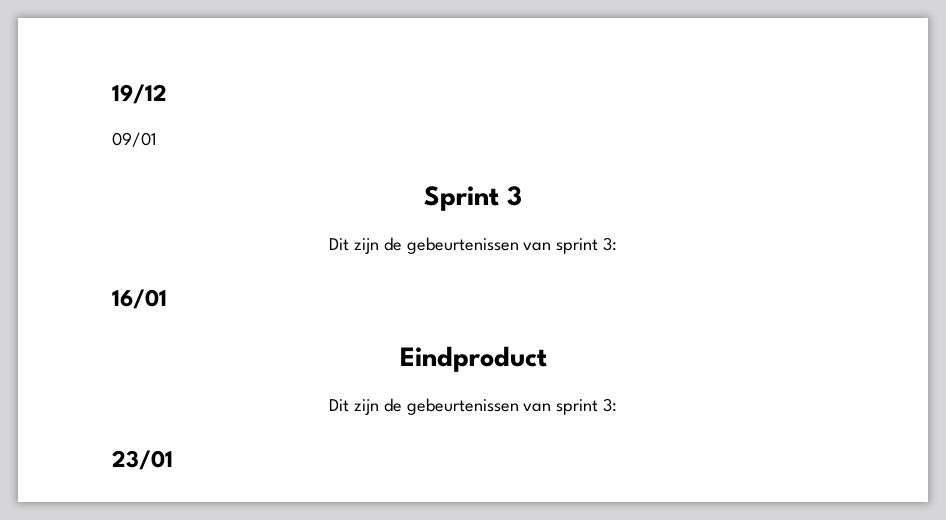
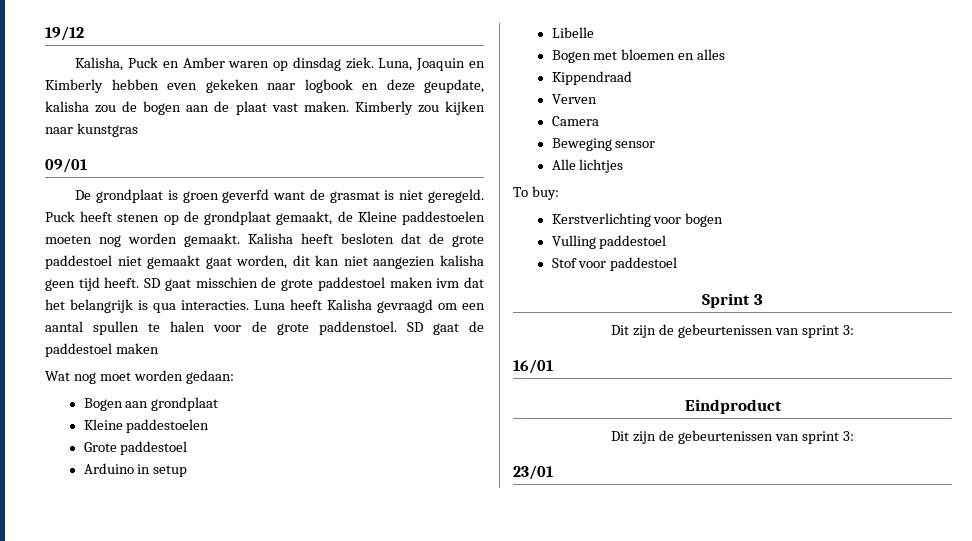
+ Kalisha, Puck en Amber waren op dinsdag ziek. Luna, Joaquin en Kimberly hebben even gekeken naar logbook en deze geupdate, kalisha zou de bogen aan de plaat vast maken. Kimberly zou kijken naar kunstgras
  09/01
+ De grondplaat is groen geverfd want de grasmat is niet geregeld. Puck heeft stenen op de grondplaat gemaakt, de Kleine paddestoelen moeten nog worden gemaakt. Kalisha heeft besloten dat de grote paddestoel niet gemaakt gaat worden, dit kan niet aangezien kalisha geen tijd heeft. SD gaat misschien de grote paddestoel maken ivm dat het belangrijk is qua interacties. Luna heeft Kalisha gevraagd om een aantal spullen te halen voor de grote paddenstoel. SD gaat de paddestoel maken
+ Wat nog moet worden gedaan:
+ Bogen aan grondplaat
+ Kleine paddestoelen
+ Grote paddestoel
+ Arduino in setup
+ Libelle
+ Bogen met bloemen en alles
+ Kippendraad
+ Verven
+ Camera
+ Beweging sensor
+ Alle lichtjes
+ To buy:
+ Kerstverlichting voor bogen
+ Vulling paddestoel
+ Stof voor paddestoel

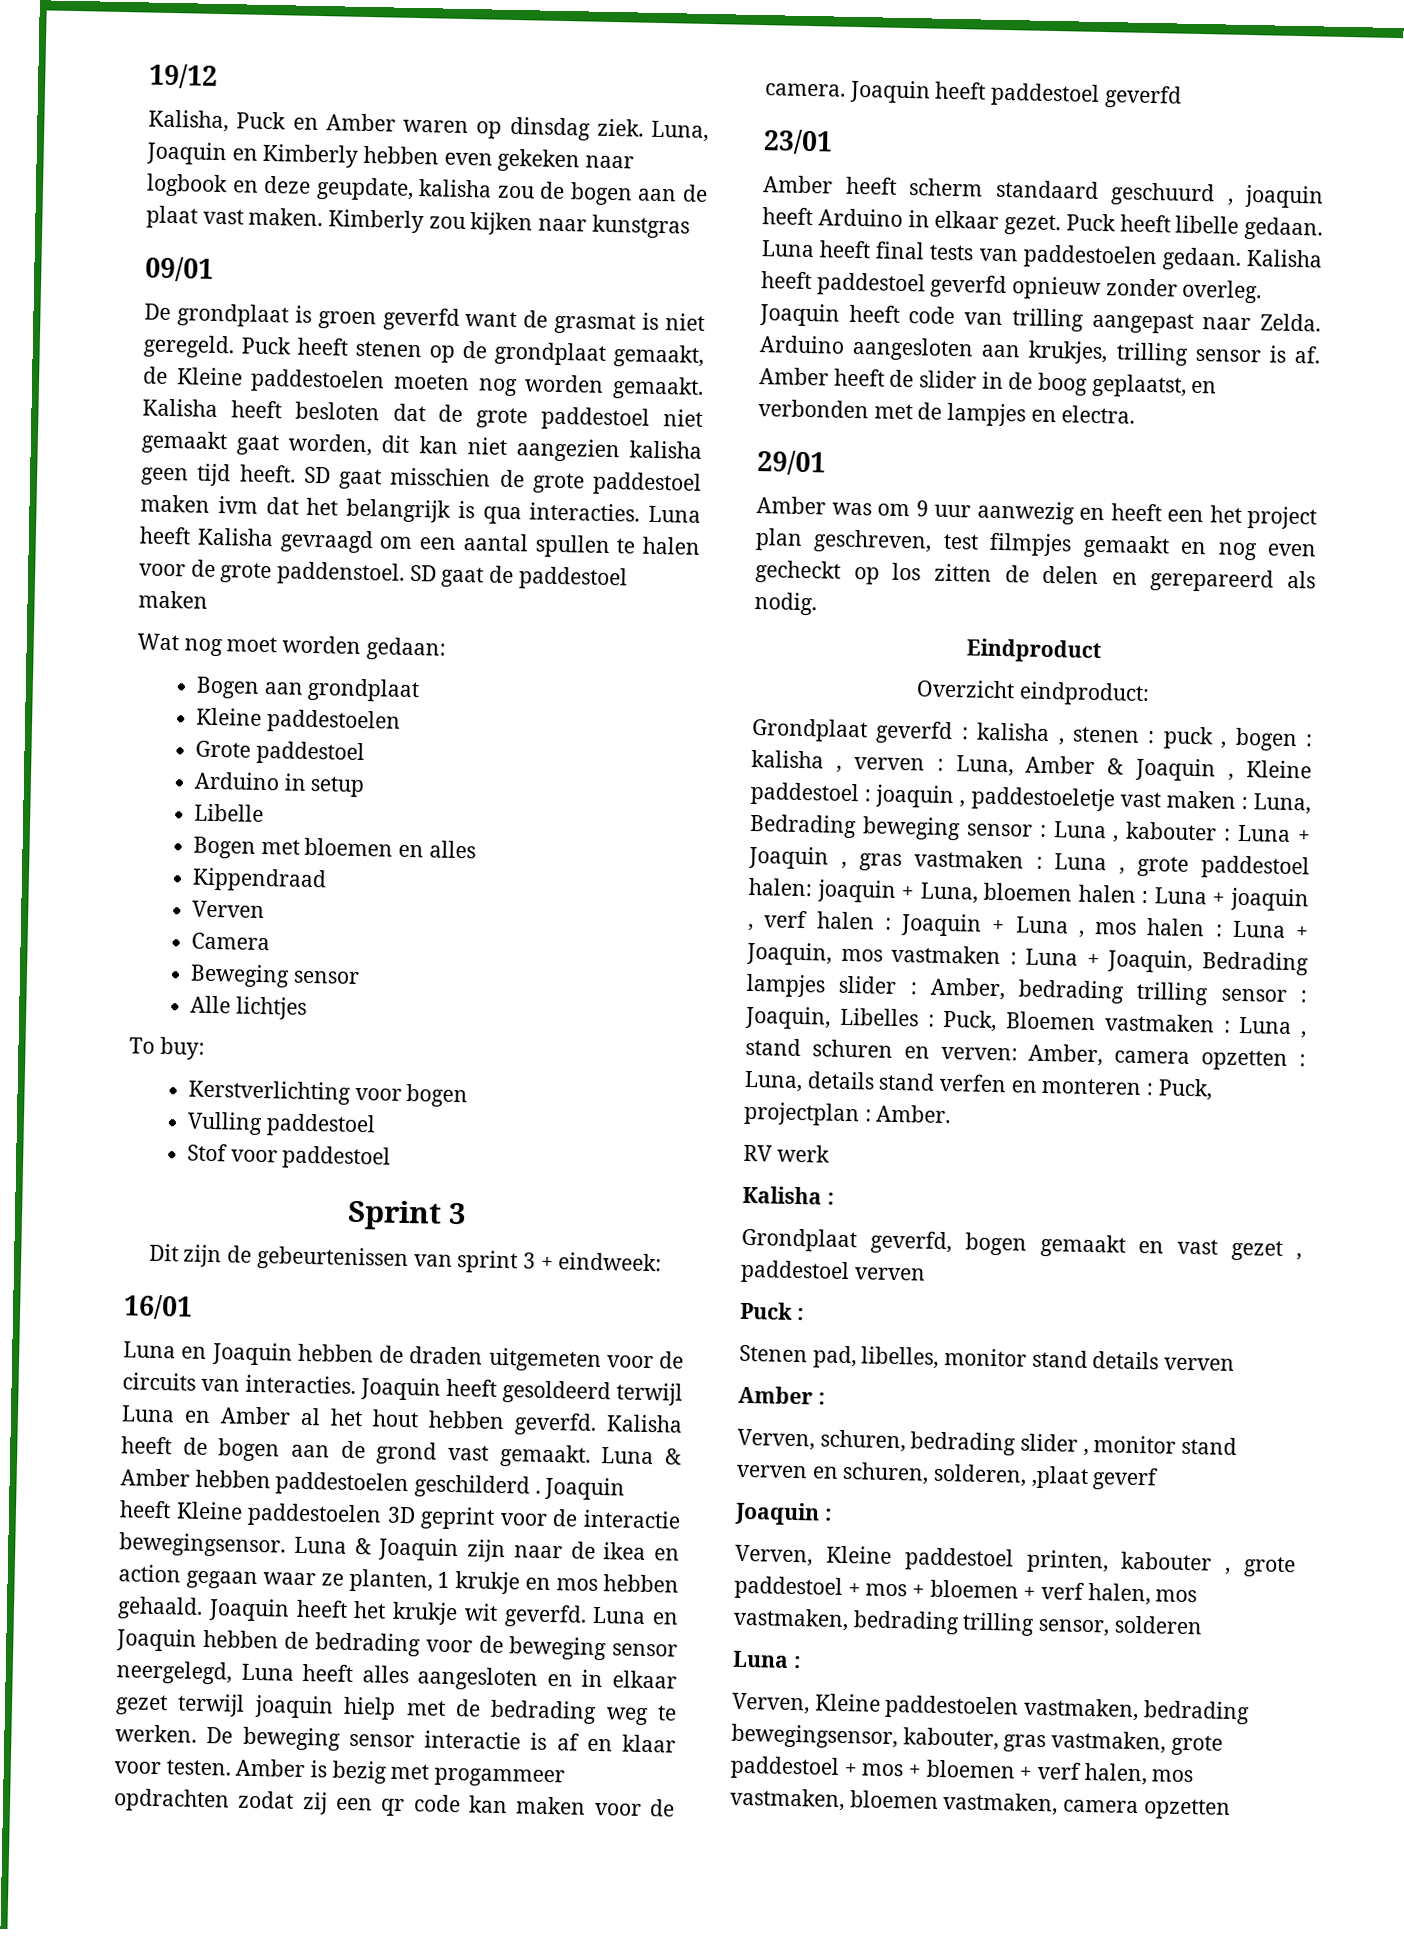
  Sprint 3
- Dit zijn de gebeurtenissen van sprint 3:
+ Dit zijn de gebeurtenissen van sprint 3 + eindweek:
  16/01
+ Luna en Joaquin hebben de draden uitgemeten voor de circuits van interacties. Joaquin heeft gesoldeerd terwijl Luna en Amber al het hout hebben geverfd. Kalisha heeft de bogen aan de grond vast gemaakt. Luna & Amber hebben paddestoelen geschilderd . Joaquin heeft Kleine paddestoelen 3D geprint voor de interactie bewegingsensor. Luna & Joaquin zijn naar de ikea en action gegaan waar ze planten, 1 krukje en mos hebben gehaald. Joaquin heeft het krukje wit geverfd. Luna en Joaquin hebben de bedrading voor de beweging sensor neergelegd, Luna heeft alles aangesloten en in elkaar gezet terwijl joaquin hielp met de bedrading weg te werken. De beweging sensor interactie is af en klaar voor testen. Amber is bezig met progammeer opdrachten zodat zij een qr code kan maken voor de camera. Joaquin heeft paddestoel geverfd
+ 23/01
+ Amber heeft scherm standaard geschuurd , joaquin heeft Arduino in elkaar gezet. Puck heeft libelle gedaan. Luna heeft final tests van paddestoelen gedaan. Kalisha heeft paddestoel geverfd opnieuw zonder overleg. Joaquin heeft code van trilling aangepast naar Zelda. Arduino aangesloten aan krukjes, trilling sensor is af. Amber heeft de slider in de boog geplaatst, en verbonden met de lampjes en electra.
+ 29/01
+ Amber was om 9 uur aanwezig en heeft een het project plan geschreven, test filmpjes gemaakt en nog even gecheckt op los zitten de delen en gerepareerd als nodig.
  Eindproduct
- Dit zijn de gebeurtenissen van sprint 3:
- 23/01
+ Overzicht eindproduct:
+ Grondplaat geverfd : kalisha , stenen : puck , bogen : kalisha , verven : Luna, Amber & Joaquin , Kleine paddestoel : joaquin , paddestoeletje vast maken : Luna, Bedrading beweging sensor : Luna , kabouter : Luna + Joaquin , gras vastmaken : Luna , grote paddestoel halen: joaquin + Luna, bloemen halen : Luna + joaquin , verf halen : Joaquin + Luna , mos halen : Luna + Joaquin, mos vastmaken : Luna + Joaquin, Bedrading lampjes slider : Amber, bedrading trilling sensor : Joaquin, Libelles : Puck, Bloemen vastmaken : Luna , stand schuren en verven: Amber, camera opzetten : Luna, details stand verfen en monteren : Puck, projectplan : Amber.
+ RV werk
+ Kalisha :
+ Grondplaat geverfd, bogen gemaakt en vast gezet , paddestoel verven
+ Puck :
+ Stenen pad, libelles, monitor stand details verven
+ Amber :
+ Verven, schuren, bedrading slider , monitor stand verven en schuren, solderen, ,plaat geverf
+ Joaquin :
+ Verven, Kleine paddestoel printen, kabouter , grote paddestoel + mos + bloemen + verf halen, mos vastmaken, bedrading trilling sensor, solderen
+ Luna :
+ Verven, Kleine paddestoelen vastmaken, bedrading bewegingsensor, kabouter, gras vastmaken, grote paddestoel + mos + bloemen + verf halen, mos vastmaken, bloemen vastmaken, camera opzetten

